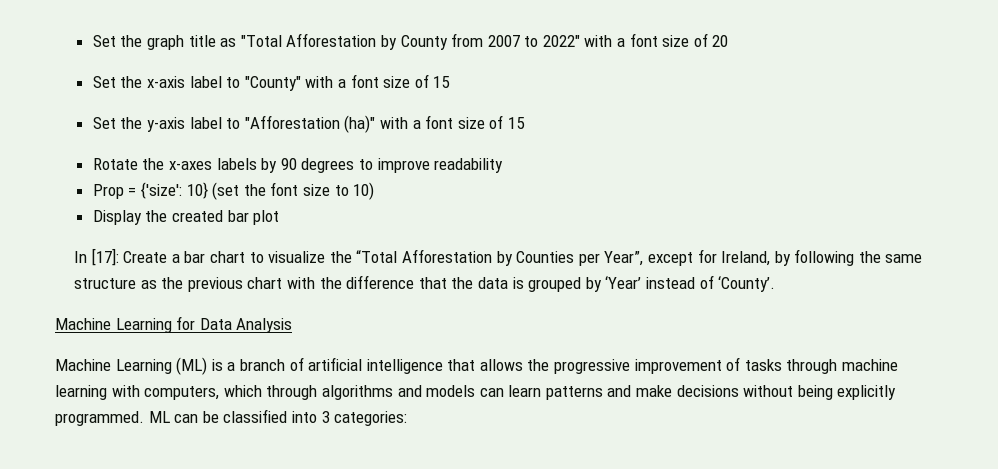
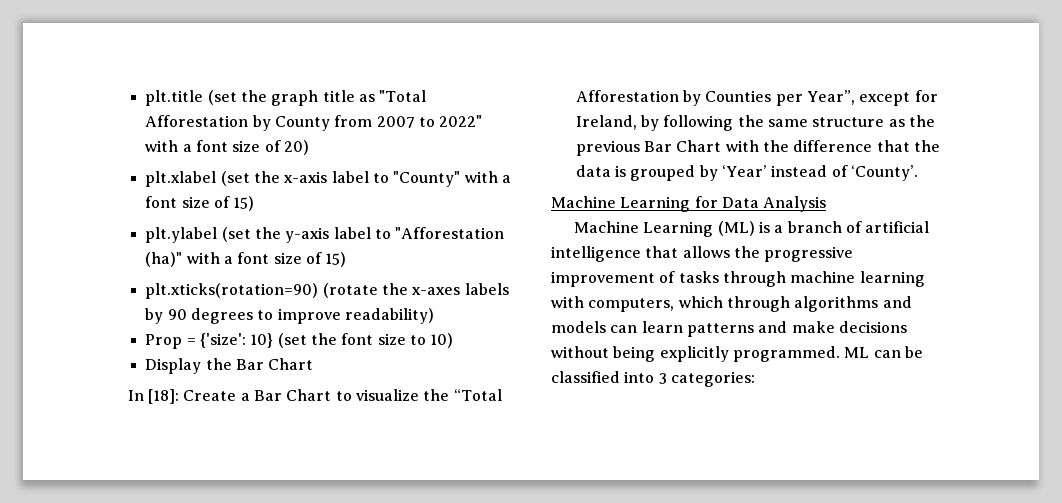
- Set the graph title as "Total Afforestation by County from 2007 to 2022" with a font size of 20
- Set the x-axis label to "County" with a font size of 15
- Set the y-axis label to "Afforestation (ha)" with a font size of 15
- Rotate the x-axes labels by 90 degrees to improve readability
+ plt.title (set the graph title as "Total Afforestation by County from 2007 to 2022" with a font size of 20)
+ plt.xlabel (set the x-axis label to "County" with a font size of 15)
+ plt.ylabel (set the y-axis label to "Afforestation (ha)" with a font size of 15)
+ plt.xticks(rotation=90) (rotate the x-axes labels by 90 degrees to improve readability)
- Display the created bar plot
+ Display the Bar Chart
- In [17]: Create a bar chart to visualize the “Total Afforestation by Counties per Year”, except for Ireland, by following the same structure as the previous chart with the difference that the data is grouped by ‘Year’ instead of ‘County’.
+ In [18]: Create a Bar Chart to visualize the “Total Afforestation by Counties per Year”, except for Ireland, by following the same structure as the previous Bar Chart with the difference that the data is grouped by ‘Year’ instead of ‘County’.

